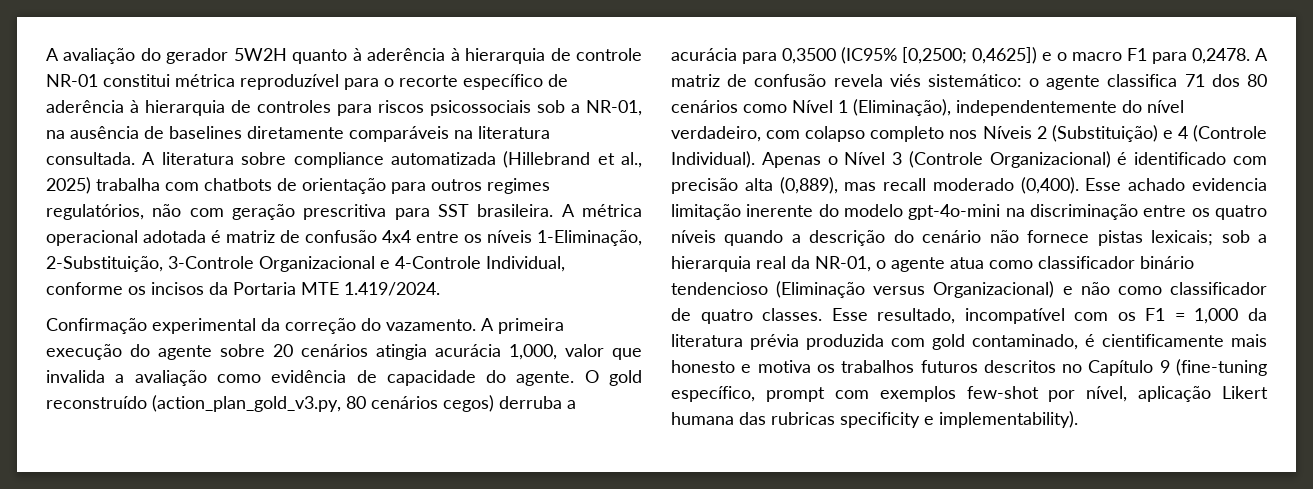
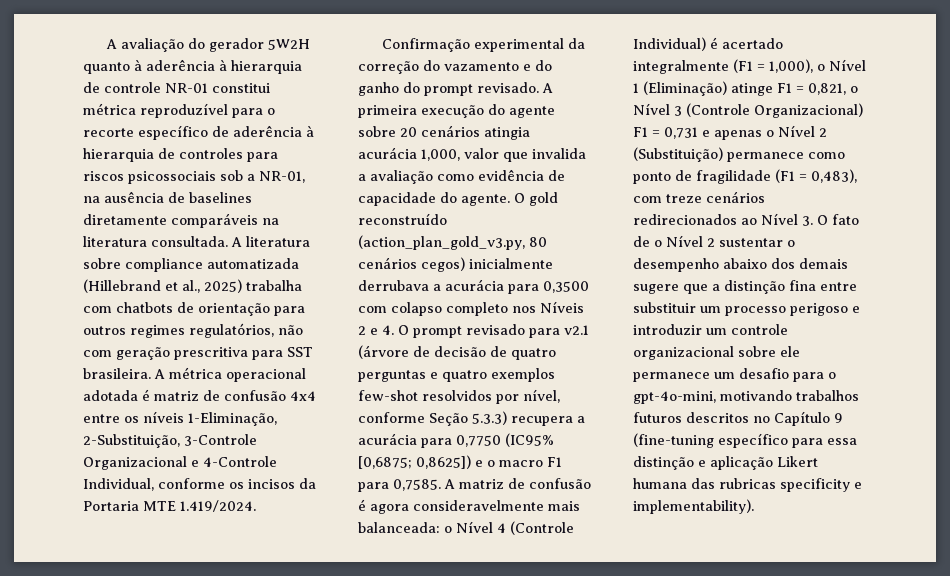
- Confirmação experimental da correção do vazamento.
+ Confirmação experimental da correção do vazamento e do ganho do prompt revisado.
- O gold reconstruído (action_plan_gold_v3.py, 80 cenários cegos) derruba a acurácia para 0,3500 (IC95% [0,2500; 0,4625]) e o macro F1 para 0,2478. A matriz de confusão revela viés sistemático: o agente classifica 71 dos 80 cenários como Nível 1 (Eliminação), independentemente do nível verdadeiro, com colapso completo nos Níveis 2 (Substituição) e 4 (Controle Individual). Apenas o Nível 3 (Controle Organizacional) é identificado com precisão alta (0,889), mas recall moderado (0,400). Esse achado evidencia limitação inerente do modelo gpt-4o-mini na discriminação entre os quatro níveis quando a descrição do cenário não fornece pistas lexicais; sob a hierarquia real da NR-01, o agente atua como classificador binário tendencioso (Eliminação versus Organizacional) e não como classificador de quatro classes. Esse resultado, incompatível com os F1 = 1,000 da literatura prévia produzida com gold contaminado, é cientificamente mais honesto e motiva os trabalhos futuros descritos no Capítulo 9 (fine-tuning específico, prompt com exemplos few-shot por nível, aplicação Likert humana das rubricas specificity e implementability).
+ O gold reconstruído (action_plan_gold_v3.py, 80 cenários cegos) inicialmente derrubava a acurácia para 0,3500 com colapso completo nos Níveis 2 e 4. O prompt revisado para v2.1 (árvore de decisão de quatro perguntas e quatro exemplos few-shot resolvidos por nível, conforme Seção 5.3.3) recupera a acurácia para 0,7750 (IC95% [0,6875; 0,8625]) e o macro F1 para 0,7585. A matriz de confusão é agora consideravelmente mais balanceada: o Nível 4 (Controle Individual) é acertado integralmente (F1 = 1,000), o Nível 1 (Eliminação) atinge F1 = 0,821, o Nível 3 (Controle Organizacional) F1 = 0,731 e apenas o Nível 2 (Substituição) permanece como ponto de fragilidade (F1 = 0,483), com treze cenários redirecionados ao Nível 3. O fato de o Nível 2 sustentar o desempenho abaixo dos demais sugere que a distinção fina entre substituir um processo perigoso e introduzir um controle organizacional sobre ele permanece um desafio para o gpt-4o-mini, motivando trabalhos futuros descritos no Capítulo 9 (fine-tuning específico para essa distinção e aplicação Likert humana das rubricas specificity e implementability).

